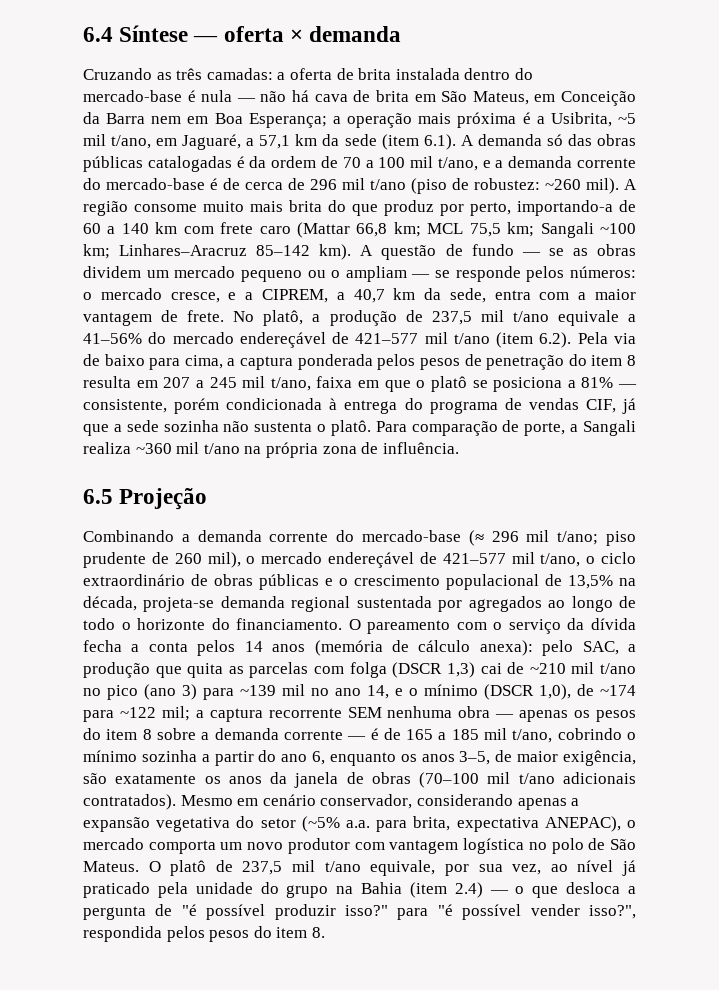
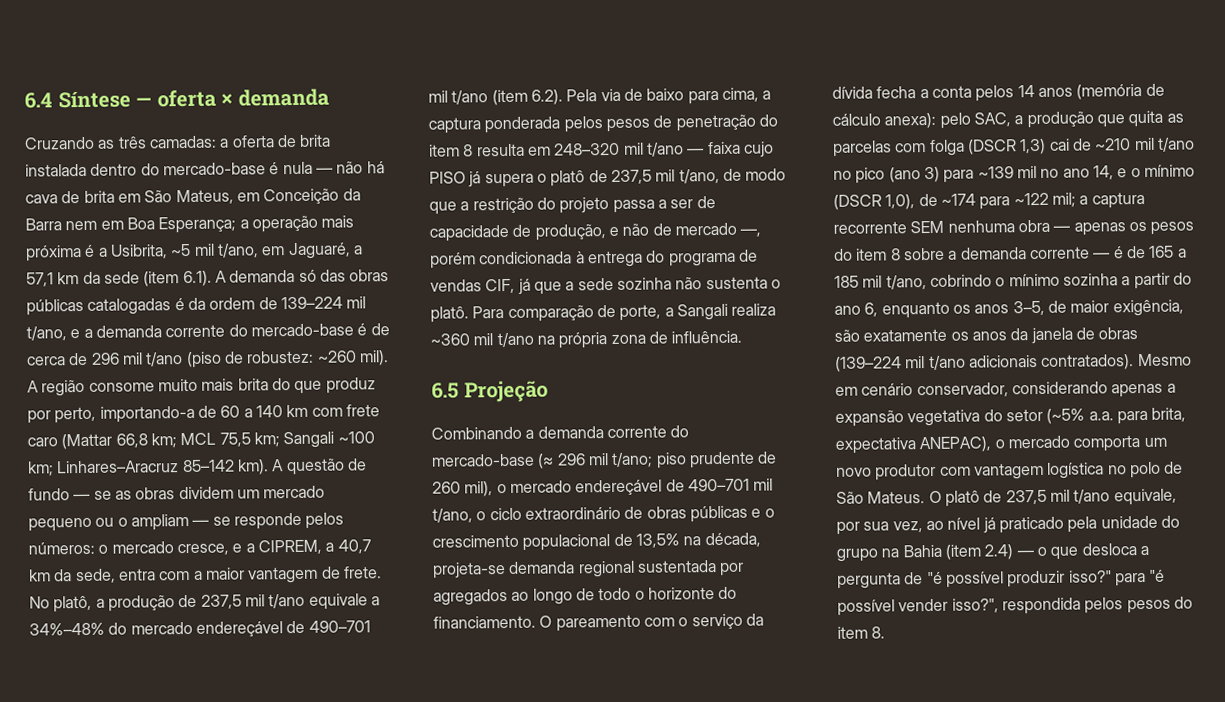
- a operação mais próxima é a Usibrita, ~5 mil t/ano, em Jaguaré, a 57,1 km da sede (item 6.1). A demanda só das obras públicas catalogadas é da ordem de 70 a 100 mil t/ano, e a demanda corrente do mercado-base é de cerca de 296 mil t/ano (piso de robustez:
+ a operação mais próxima é a Usibrita, ~5 mil t/ano, em Jaguaré, a 57,1 km da sede (item 6.1). A demanda só das obras públicas catalogadas é da ordem de 139–224 mil t/ano, e a demanda corrente do mercado-base é de cerca de 296 mil t/ano (piso de robustez:
- No platô, a produção de 237,5 mil t/ano equivale a 41–56% do mercado endereçável de 421–577 mil t/ano (item 6.2). Pela via de baixo para cima, a captura ponderada pelos pesos de penetração do item 8 resulta em 207 a 245 mil t/ano, faixa em que o platô se posiciona a 81% — consistente, porém condicionada à entrega do programa de vendas CIF, já que a sede sozinha não sustenta o platô.
+ No platô, a produção de 237,5 mil t/ano equivale a 34%–48% do mercado endereçável de 490–701 mil t/ano (item 6.2). Pela via de baixo para cima, a captura ponderada pelos pesos de penetração do item 8 resulta em 248–320 mil t/ano — faixa cujo PISO já supera o platô de 237,5 mil t/ano, de modo que a restrição do projeto passa a ser de capacidade de produção, e não de mercado —, porém condicionada à entrega do programa de vendas CIF, já que a sede sozinha não sustenta o platô.
- Combinando a demanda corrente do mercado-base (≈ 296 mil t/ano; piso prudente de 260 mil), o mercado endereçável de 421–577 mil t/ano, o ciclo extraordinário de obras públicas e o crescimento populacional de 13,5% na década, projeta-se demanda regional sustentada por agregados ao longo de todo o horizonte do financiamento.
+ Combinando a demanda corrente do mercado-base (≈ 296 mil t/ano; piso prudente de 260 mil), o mercado endereçável de 490–701 mil t/ano, o ciclo extraordinário de obras públicas e o crescimento populacional de 13,5% na década, projeta-se demanda regional sustentada por agregados ao longo de todo o horizonte do financiamento.
- a captura recorrente SEM nenhuma obra — apenas os pesos do item 8 sobre a demanda corrente — é de 165 a 185 mil t/ano, cobrindo o mínimo sozinha a partir do ano 6, enquanto os anos 3–5, de maior exigência, são exatamente os anos da janela de obras (70–100 mil t/ano adicionais contratados).
+ a captura recorrente SEM nenhuma obra — apenas os pesos do item 8 sobre a demanda corrente — é de 165 a 185 mil t/ano, cobrindo o mínimo sozinha a partir do ano 6, enquanto os anos 3–5, de maior exigência, são exatamente os anos da janela de obras (139–224 mil t/ano adicionais contratados).

